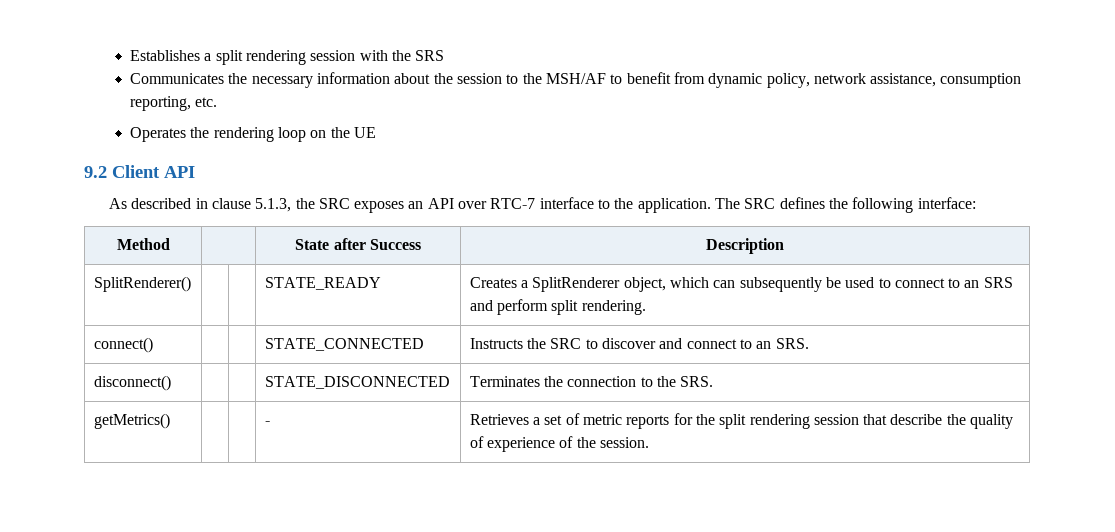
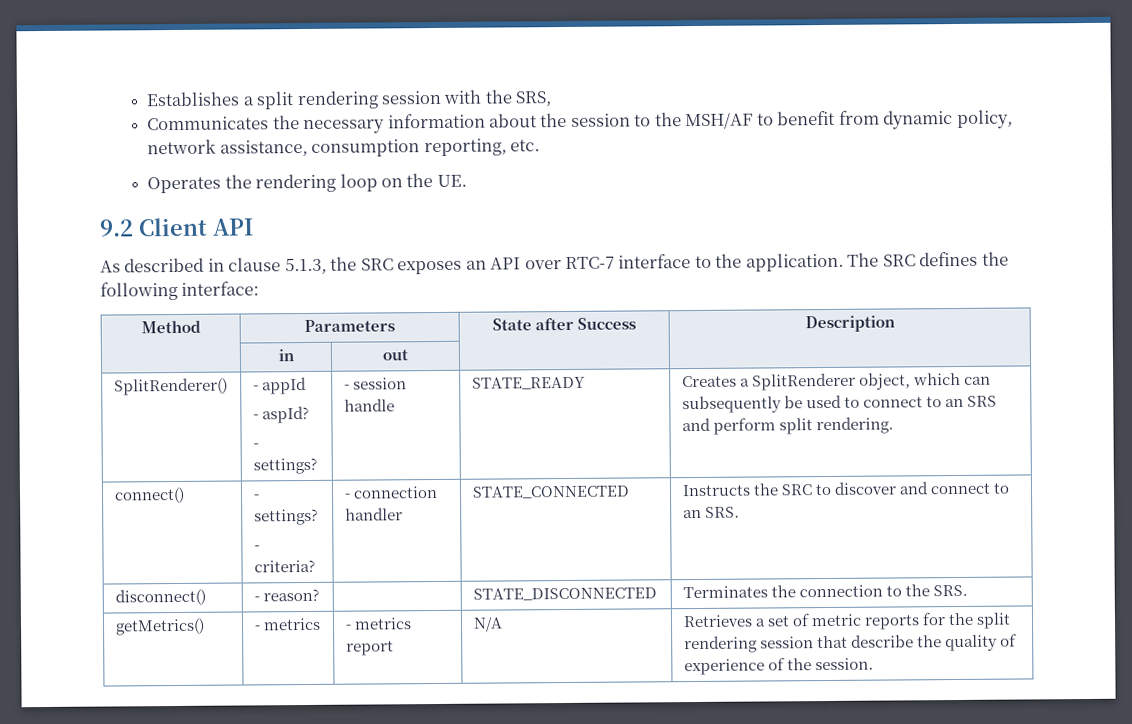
- Establishes a split rendering session with the SRS
+ Establishes a split rendering session with the SRS,
- Operates the rendering loop on the UE
+ Operates the rendering loop on the UE.
- Method | | State after Success | Description
+ Method | Parameters | State after Success | Description
+ | in | out | |
- SplitRenderer() | | | STATE_READY | Creates a SplitRenderer object, which can subsequently be used to connect to an SRS and perform split rendering.
+ SplitRenderer() | - appId
+ - aspId?
+ - settings? | - session handle | STATE_READY | Creates a SplitRenderer object, which can subsequently be used to connect to an SRS and perform split rendering.
- connect() | | | STATE_CONNECTED | Instructs the SRC to discover and connect to an SRS.
+ connect() | - settings?
+ - criteria? | - connection handler | STATE_CONNECTED | Instructs the SRC to discover and connect to an SRS.
- disconnect() | | | STATE_DISCONNECTED | Terminates the connection to the SRS.
+ disconnect() | - reason? | | STATE_DISCONNECTED | Terminates the connection to the SRS.
- getMetrics() | | | - | Retrieves a set of metric reports for the split rendering session that describe the quality of experience of the session.
+ getMetrics() | - metrics | - metrics report | N/A | Retrieves a set of metric reports for the split rendering session that describe the quality of experience of the session.

